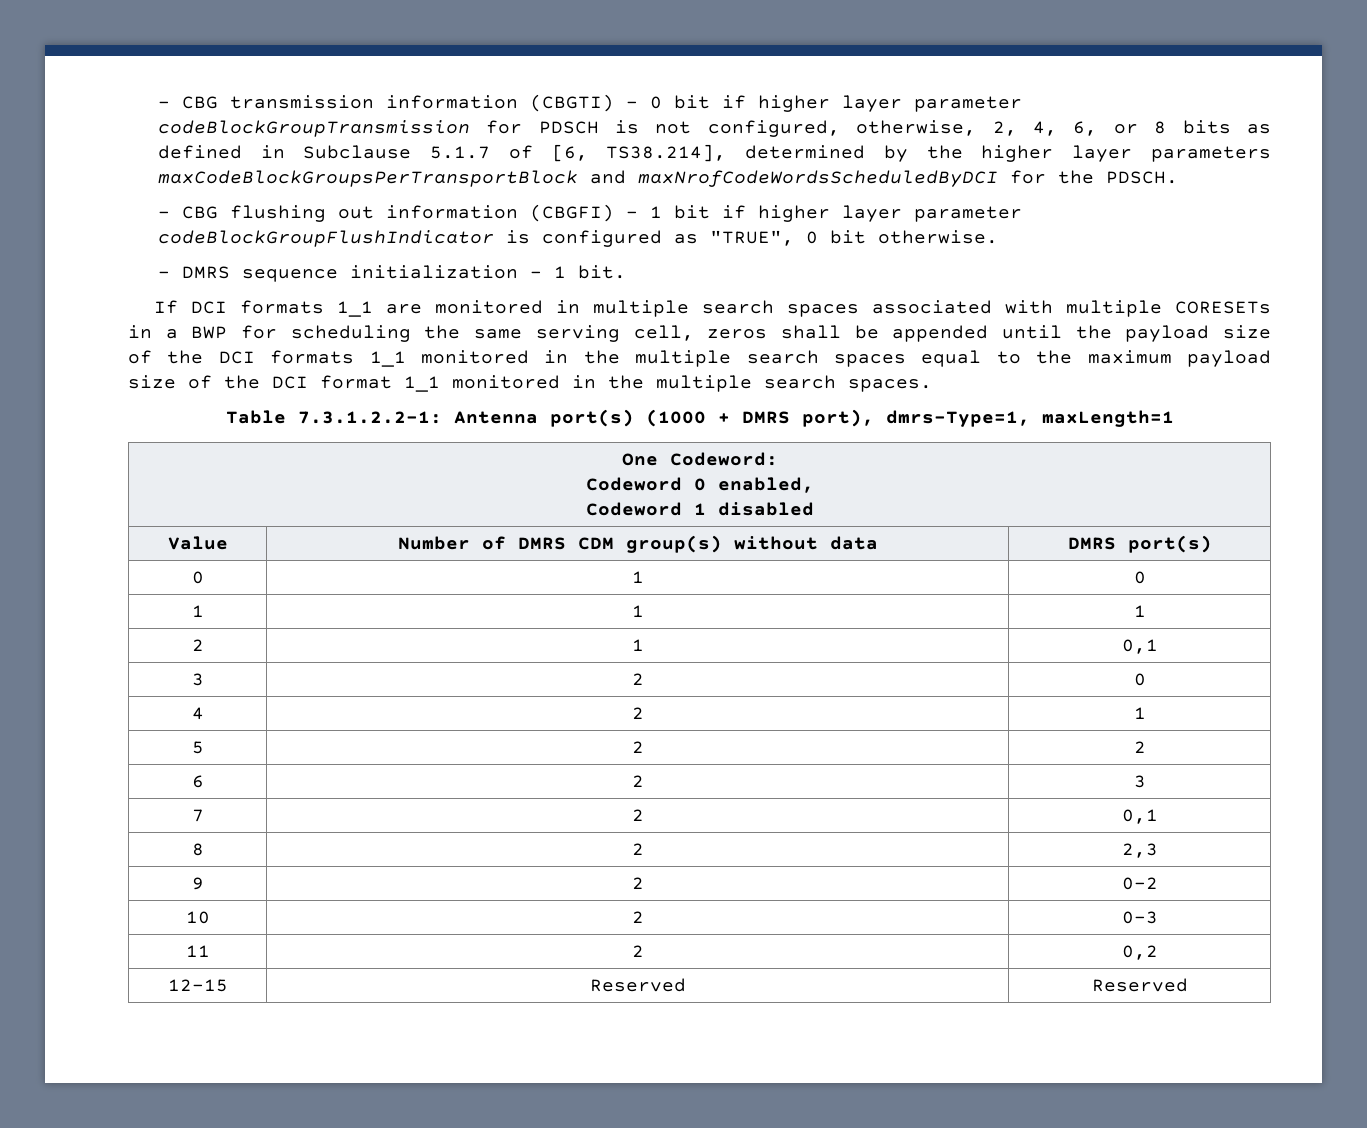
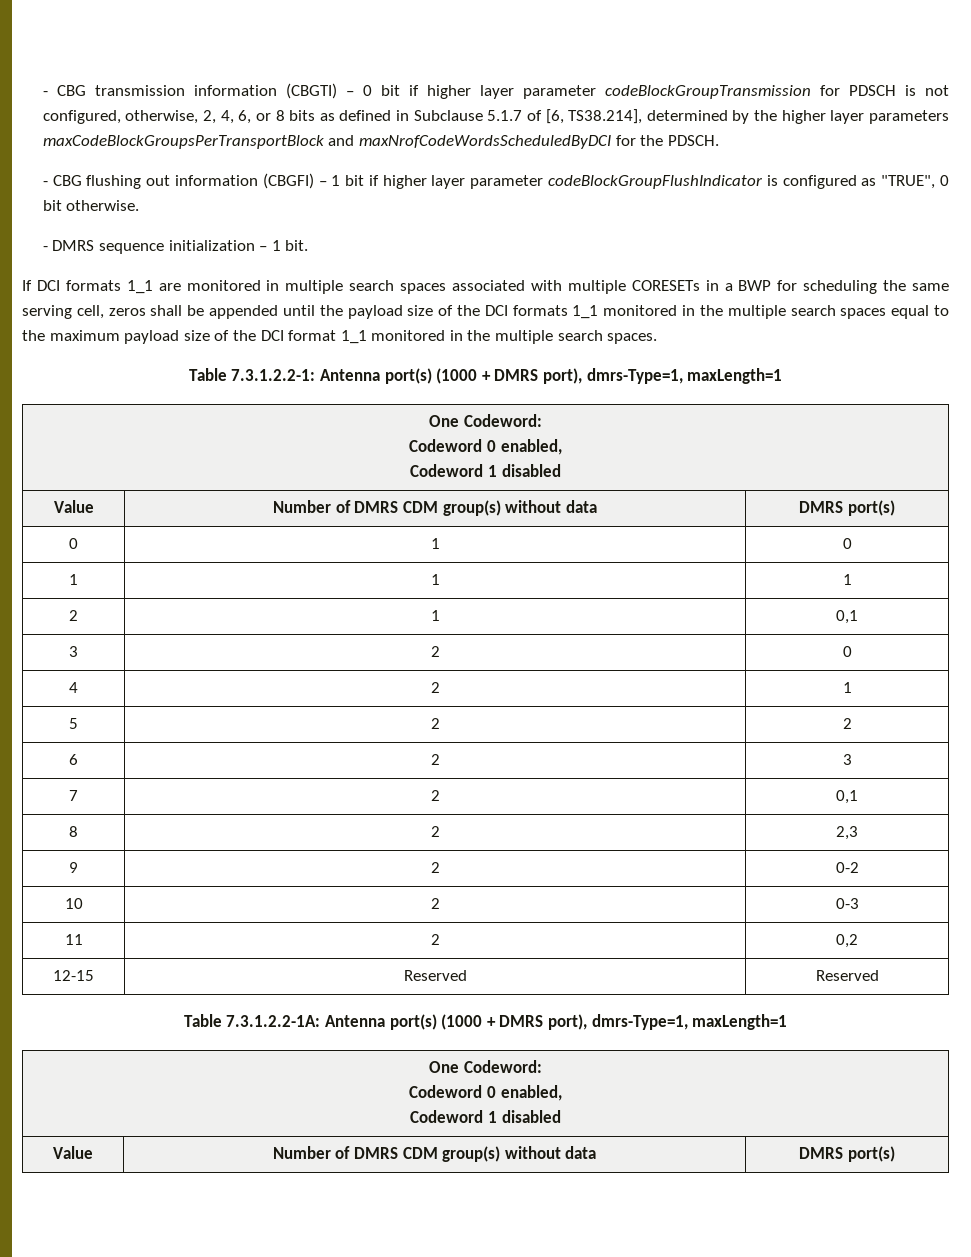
+ Table 7.3.1.2.2-1A: Antenna port(s) (1000 + DMRS port), dmrs-Type=1, maxLength=1
+ One Codeword:
+ Codeword 0 enabled,
+ Codeword 1 disabled
+ Value | Number of DMRS CDM group(s) without data | DMRS port(s)

